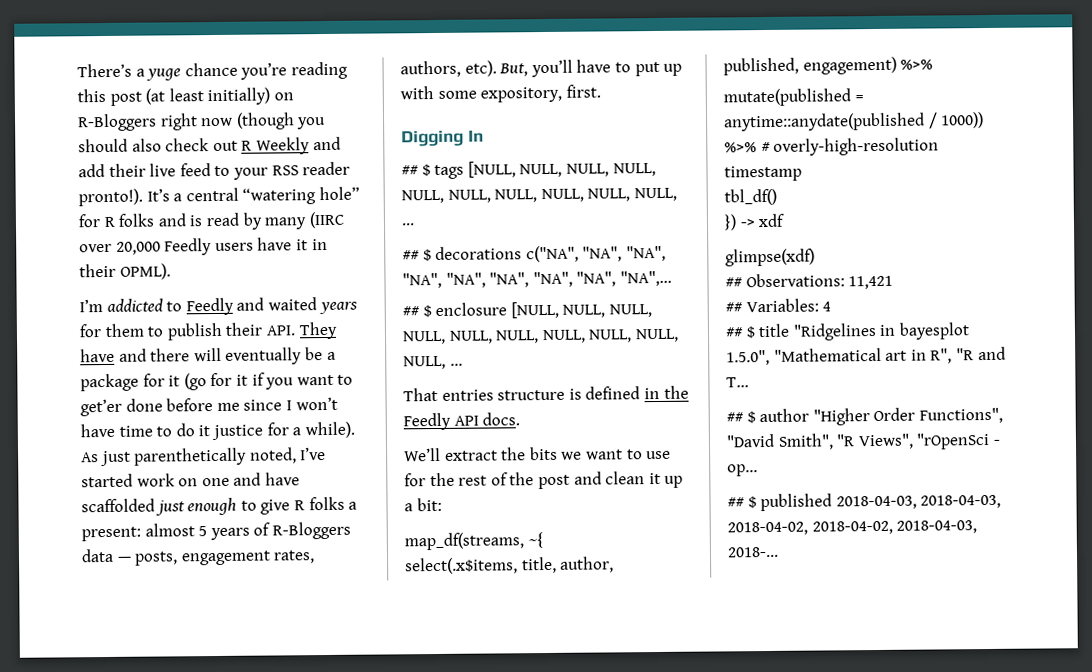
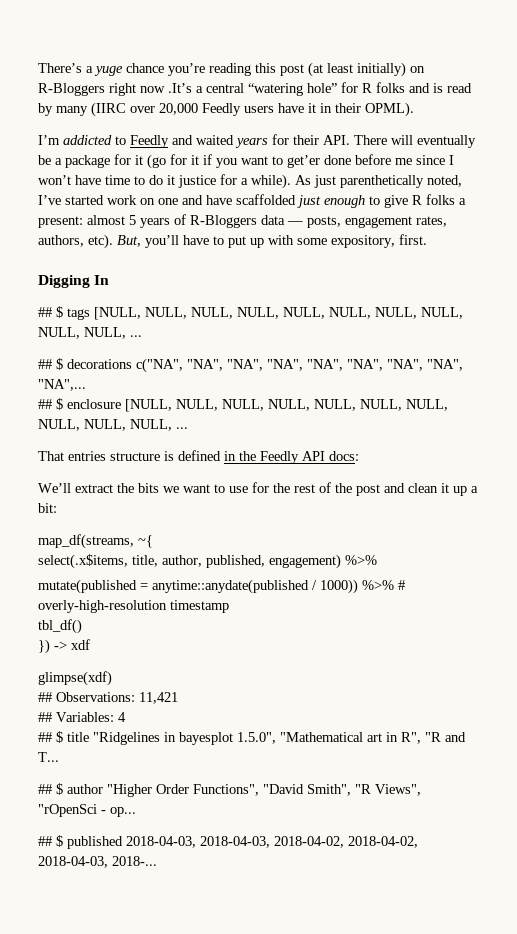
- There’s a yuge chance you’re reading this post (at least initially) on R-Bloggers right now (though you should also check out R Weekly and add their live feed to your RSS reader pronto!). It’s a central “watering hole” for R folks and is read by many (IIRC over 20,000 Feedly users have it in their OPML).
+ There’s a yuge chance you’re reading this post (at least initially) on R-Bloggers right now .It’s a central “watering hole” for R folks and is read by many (IIRC over 20,000 Feedly users have it in their OPML).
- I’m addicted to Feedly and waited years for them to publish their API. They have and there will eventually be a package for it (go for it if you want to get’er done before me since I won’t have time to do it justice for a while).
+ I’m addicted to Feedly and waited years for their API. There will eventually be a package for it (go for it if you want to get’er done before me since I won’t have time to do it justice for a while).
- That entries structure is defined in the Feedly API docs.
+ That entries structure is defined in the Feedly API docs:

